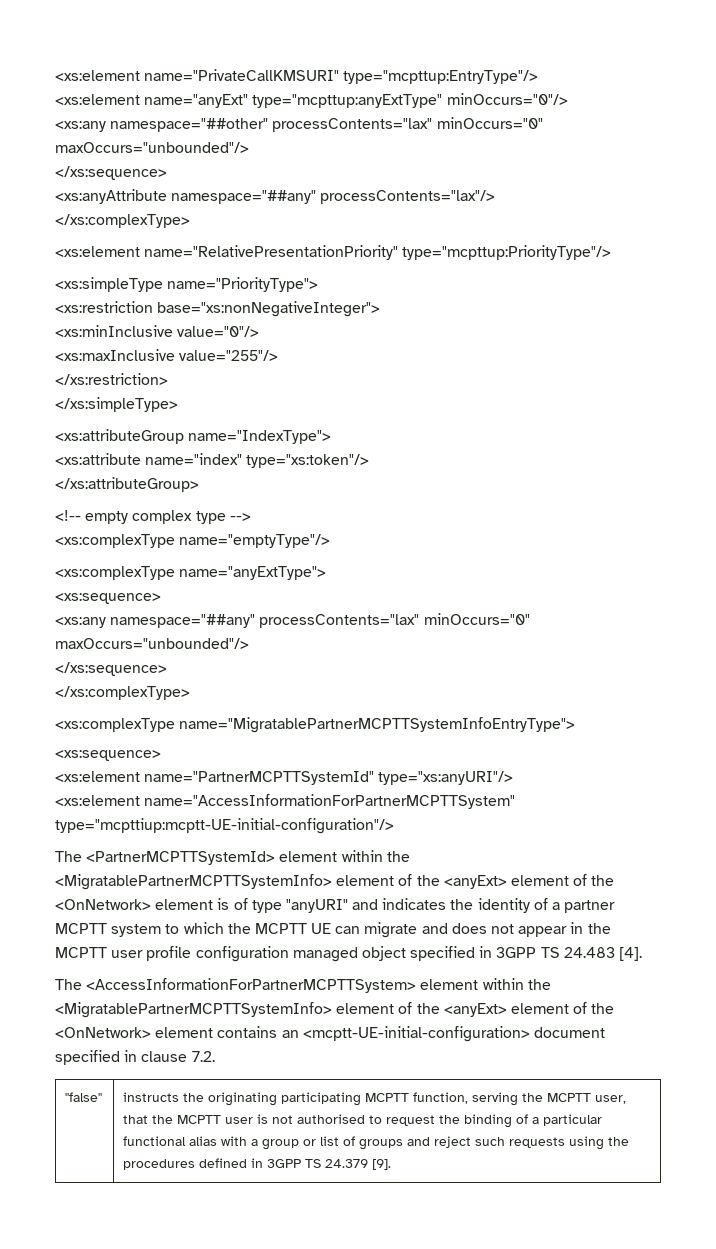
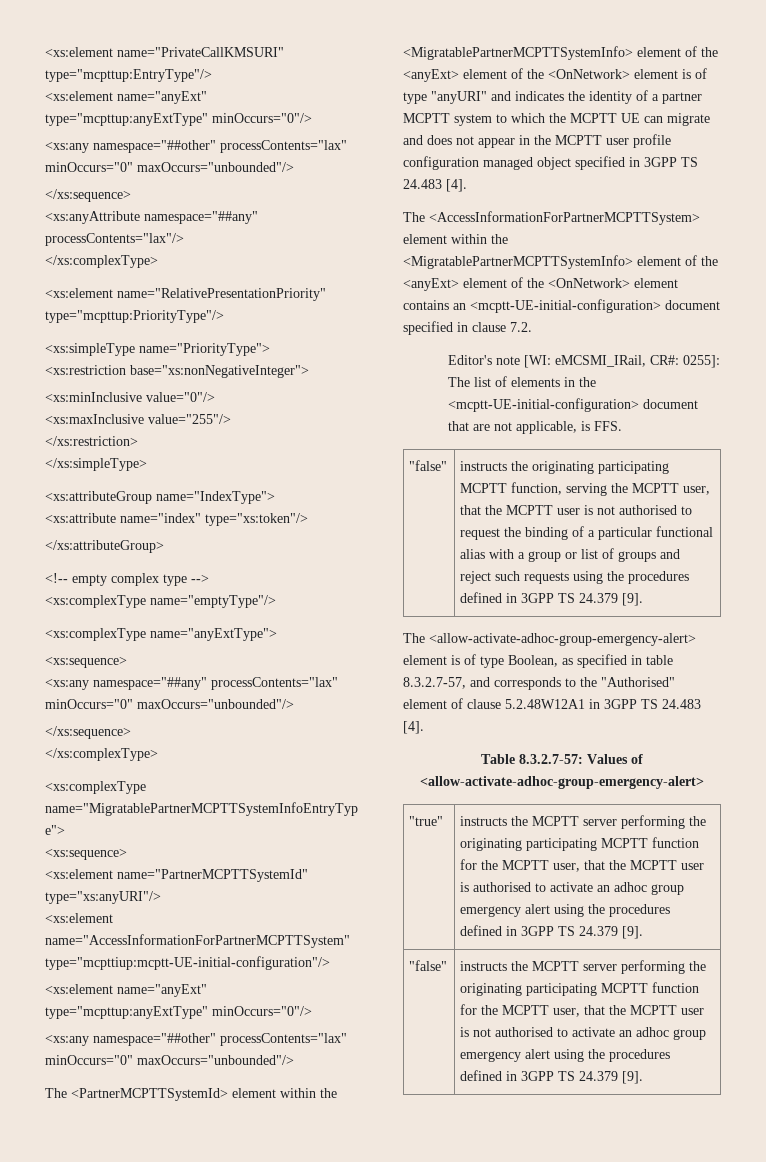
  <xs:element name="AccessInformationForPartnerMCPTTSystem" type="mcpttiup:mcptt-UE-initial-configuration"/>
+ <xs:element name="anyExt" type="mcpttup:anyExtType" minOccurs="0"/>
+ <xs:any namespace="##other" processContents="lax" minOccurs="0" maxOccurs="unbounded"/>
+ Editor's note [WI: eMCSMI_IRail, CR#: 0255]: The list of elements in the <mcptt-UE-initial-configuration> document that are not applicable, is FFS.
+ The <allow-activate-adhoc-group-emergency-alert> element is of type Boolean, as specified in table 8.3.2.7-57, and corresponds to the "Authorised" element of clause 5.2.48W12A1 in 3GPP TS 24.483 [4].
+ Table 8.3.2.7-57: Values of <allow-activate-adhoc-group-emergency-alert>
+ "true" | instructs the MCPTT server performing the originating participating MCPTT function for the MCPTT user, that the MCPTT user is authorised to activate an adhoc group emergency alert using the procedures defined in 3GPP TS 24.379 [9].
+ "false" | instructs the MCPTT server performing the originating participating MCPTT function for the MCPTT user, that the MCPTT user is not authorised to activate an adhoc group emergency alert using the procedures defined in 3GPP TS 24.379 [9].

